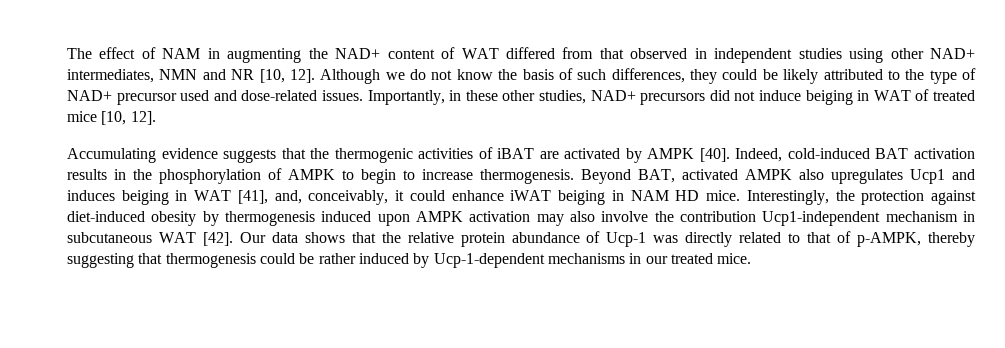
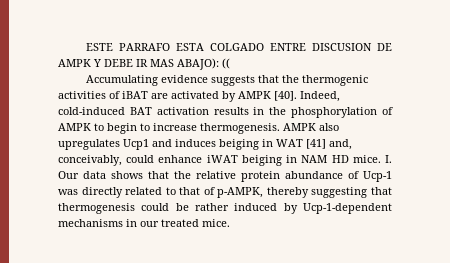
- The effect of NAM in augmenting the NAD+ content of WAT differed from that observed in independent studies using other NAD+ intermediates, NMN and NR [10, 12]. Although we do not know the basis of such differences, they could be likely attributed to the type of NAD+ precursor used and dose-related issues. Importantly, in these other studies, NAD+ precursors did not induce beiging in WAT of treated mice [10, 12].
+ ESTE PARRAFO ESTA COLGADO ENTRE DISCUSION DE AMPK Y DEBE IR MAS ABAJO): ((
- Beyond BAT, activated AMPK also upregulates Ucp1 and induces beiging in WAT [41], and, conceivably, it could enhance iWAT beiging in NAM HD mice.
+ AMPK also upregulates Ucp1 and induces beiging in WAT [41] and, conceivably, could enhance iWAT beiging in NAM HD mice.
- Interestingly, the protection against diet-induced obesity by thermogenesis induced upon AMPK activation may also involve the contribution Ucp1-independent mechanism in subcutaneous WAT [42]. Our data shows that the relative protein abundance of Ucp-1 was directly related to that of p-AMPK, thereby suggesting that thermogenesis could be rather induced by Ucp-1-dependent mechanisms in our treated mice.
+ I. Our data shows that the relative protein abundance of Ucp-1 was directly related to that of p-AMPK, thereby suggesting that thermogenesis could be rather induced by Ucp-1-dependent mechanisms in our treated mice.

